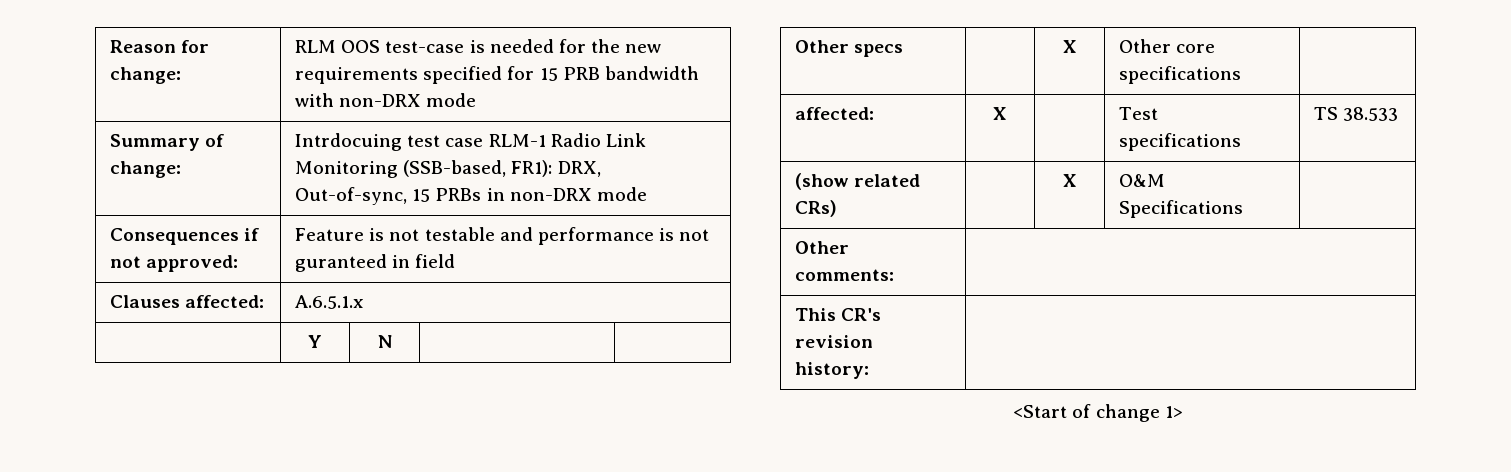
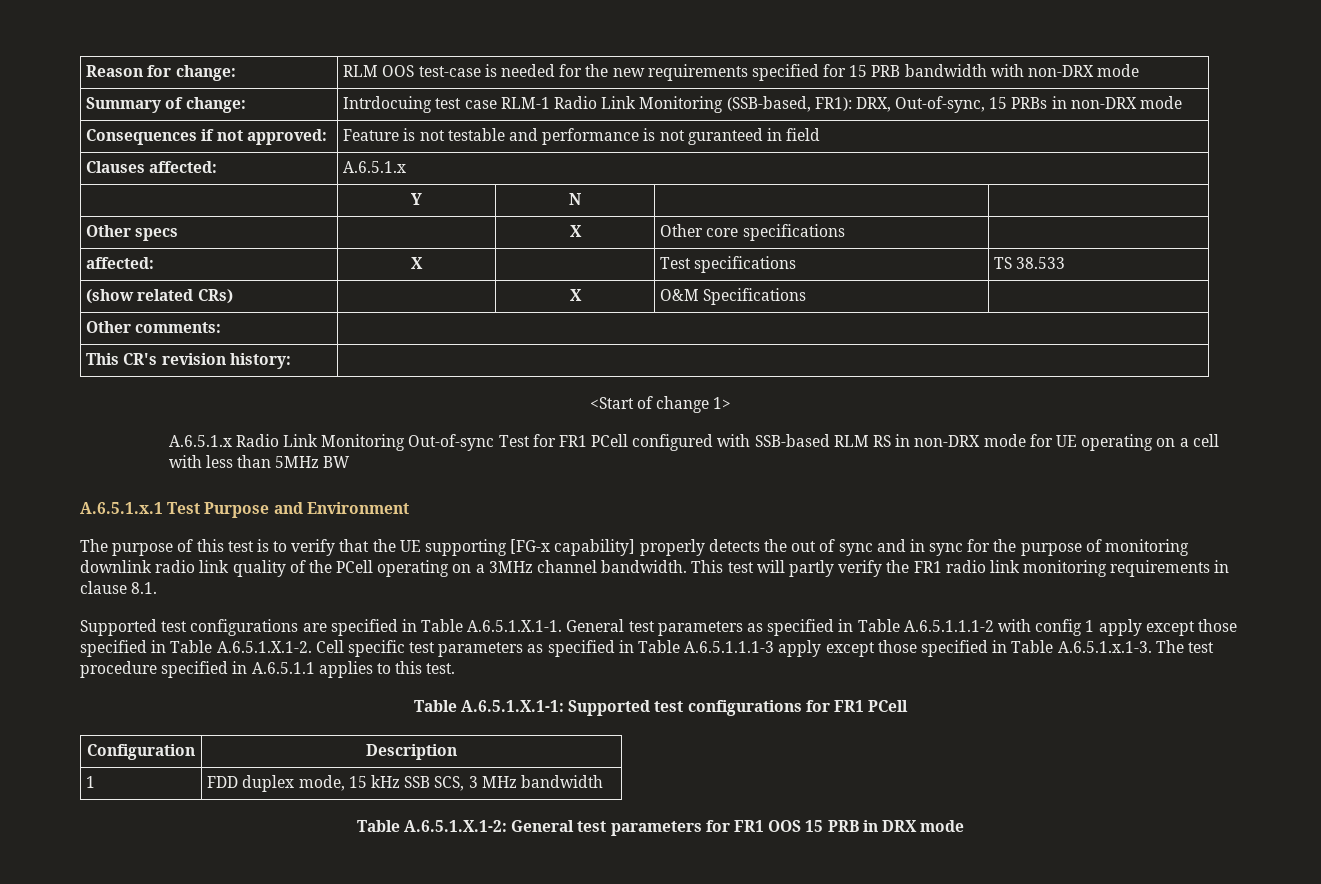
+ A.6.5.1.x Radio Link Monitoring Out-of-sync Test for FR1 PCell configured with SSB-based RLM RS in non-DRX mode for UE operating on a cell with less than 5MHz BW
+ A.6.5.1.x.1 Test Purpose and Environment
+ The purpose of this test is to verify that the UE supporting [FG-x capability] properly detects the out of sync and in sync for the purpose of monitoring downlink radio link quality of the PCell operating on a 3MHz channel bandwidth. This test will partly verify the FR1 radio link monitoring requirements in clause 8.1.
+ Supported test configurations are specified in Table A.6.5.1.X.1-1. General test parameters as specified in Table A.6.5.1.1.1-2 with config 1 apply except those specified in Table A.6.5.1.X.1-2. Cell specific test parameters as specified in Table A.6.5.1.1.1-3 apply except those specified in Table A.6.5.1.x.1-3. The test procedure specified in A.6.5.1.1 applies to this test.
+ Table A.6.5.1.X.1-1: Supported test configurations for FR1 PCell
+ Configuration | Description
+ 1 | FDD duplex mode, 15 kHz SSB SCS, 3 MHz bandwidth
+ Table A.6.5.1.X.1-2: General test parameters for FR1 OOS 15 PRB in DRX mode

